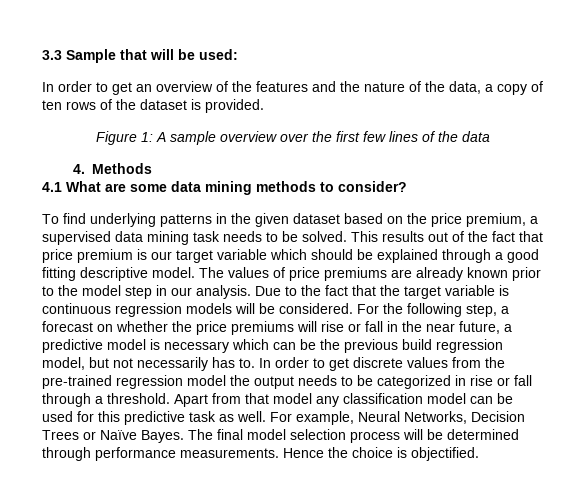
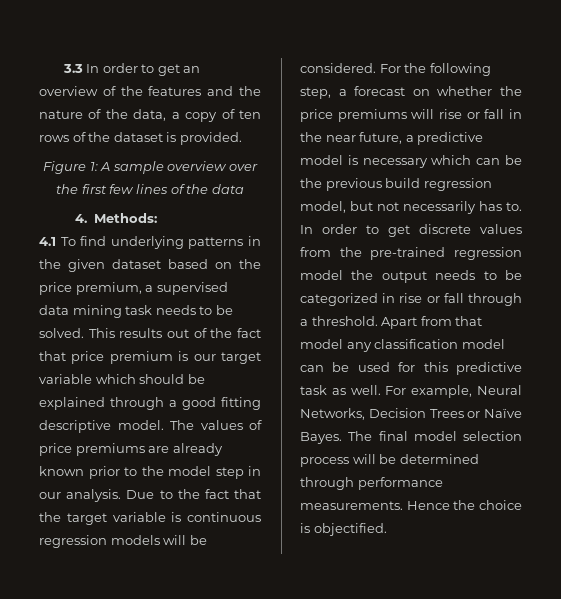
- 3.3 Sample that will be used:
- In order to get an overview of the features and the nature of the data, a copy of ten rows of the dataset is provided.
+ 3.3 In order to get an overview of the features and the nature of the data, a copy of ten rows of the dataset is provided.
- 4. Methods
+ 4. Methods:
- 4.1 What are some data mining methods to consider?
- To find underlying patterns in the given dataset based on the price premium, a supervised data mining task needs to be solved.
+ 4.1 To find underlying patterns in the given dataset based on the price premium, a supervised data mining task needs to be solved.

